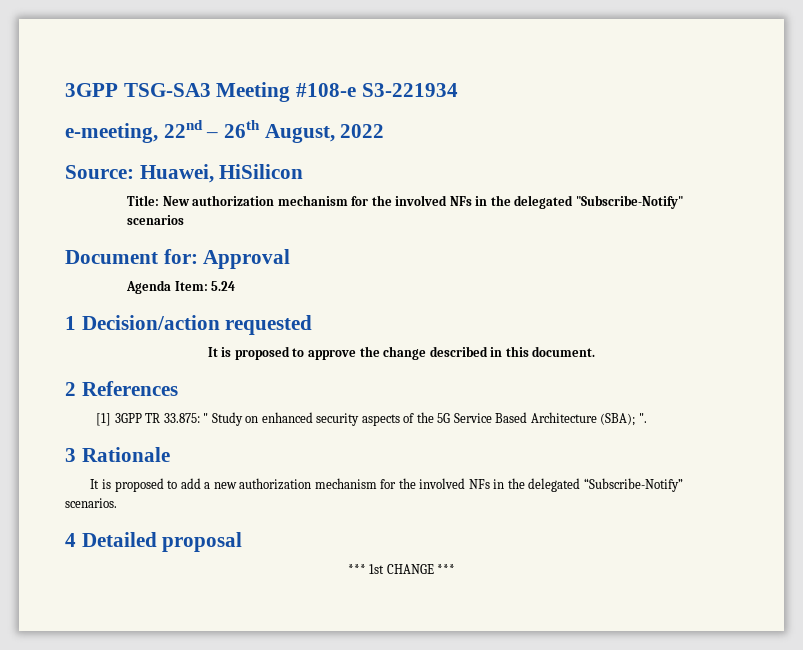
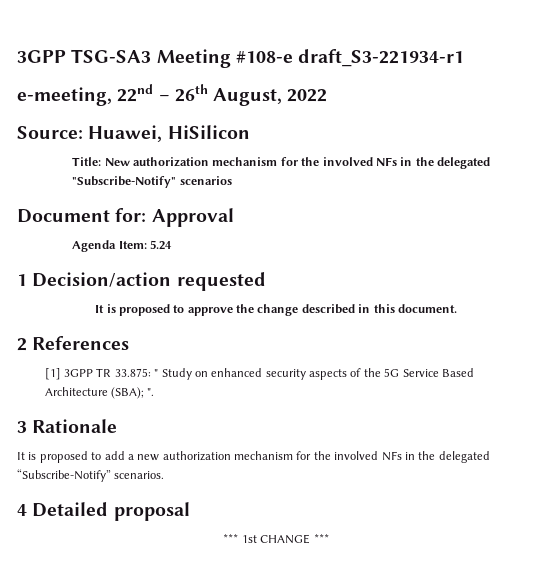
- 3GPP TSG-SA3 Meeting #108-e S3-221934
+ 3GPP TSG-SA3 Meeting #108-e draft_S3-221934-r1

